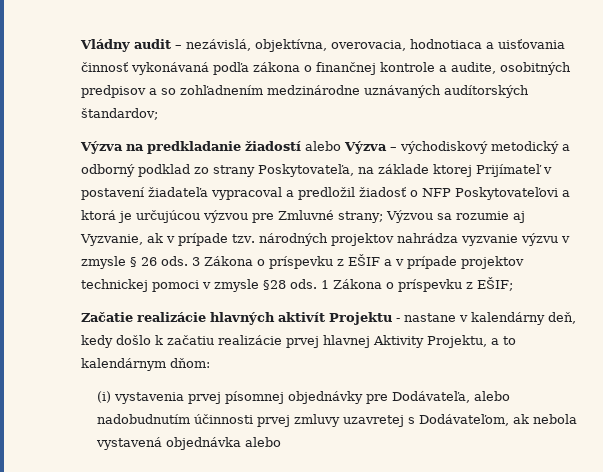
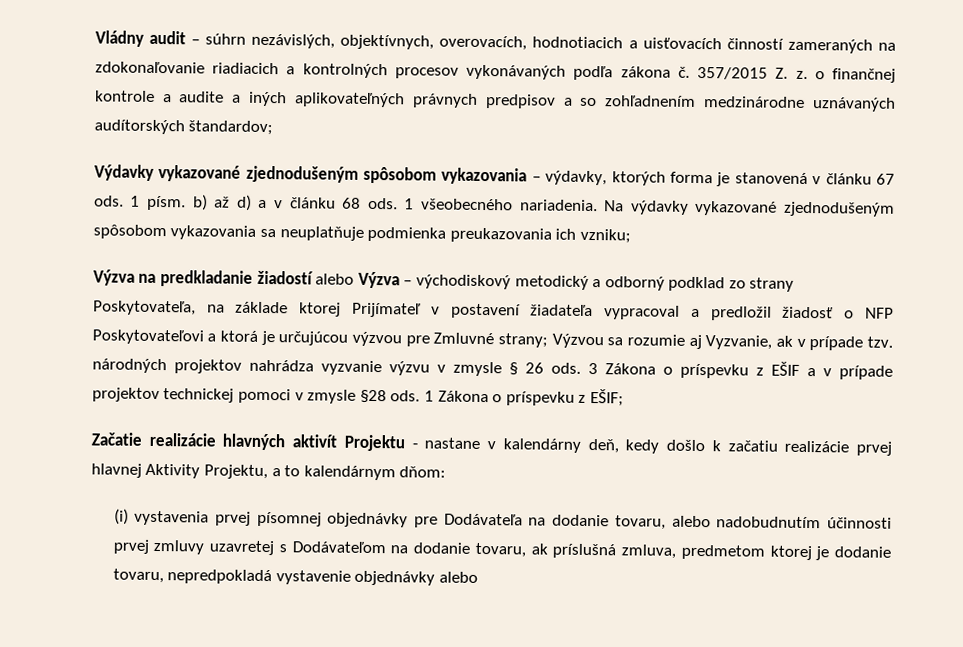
- Vládny audit – nezávislá, objektívna, overovacia, hodnotiaca a uisťovania činnosť vykonávaná podľa zákona o finančnej kontrole a audite, osobitných predpisov a so zohľadnením medzinárodne uznávaných audítorských štandardov;
+ Vládny audit – súhrn nezávislých, objektívnych, overovacích, hodnotiacich a uisťovacích činností zameraných na zdokonaľovanie riadiacich a kontrolných procesov vykonávaných podľa zákona č. 357/2015 Z. z. o finančnej kontrole a audite a iných aplikovateľných právnych predpisov a so zohľadnením medzinárodne uznávaných audítorských štandardov;
+ Výdavky vykazované zjednodušeným spôsobom vykazovania – výdavky, ktorých forma je stanovená v článku 67 ods. 1 písm. b) až d) a v článku 68 ods. 1 všeobecného nariadenia. Na výdavky vykazované zjednodušeným spôsobom vykazovania sa neuplatňuje podmienka preukazovania ich vzniku;
- (i) vystavenia prvej písomnej objednávky pre Dodávateľa, alebo nadobudnutím účinnosti prvej zmluvy uzavretej s Dodávateľom, ak nebola vystavená objednávka alebo
+ (i) vystavenia prvej písomnej objednávky pre Dodávateľa na dodanie tovaru, alebo nadobudnutím účinnosti prvej zmluvy uzavretej s Dodávateľom na dodanie tovaru, ak príslušná zmluva, predmetom ktorej je dodanie tovaru, nepredpokladá vystavenie objednávky alebo

